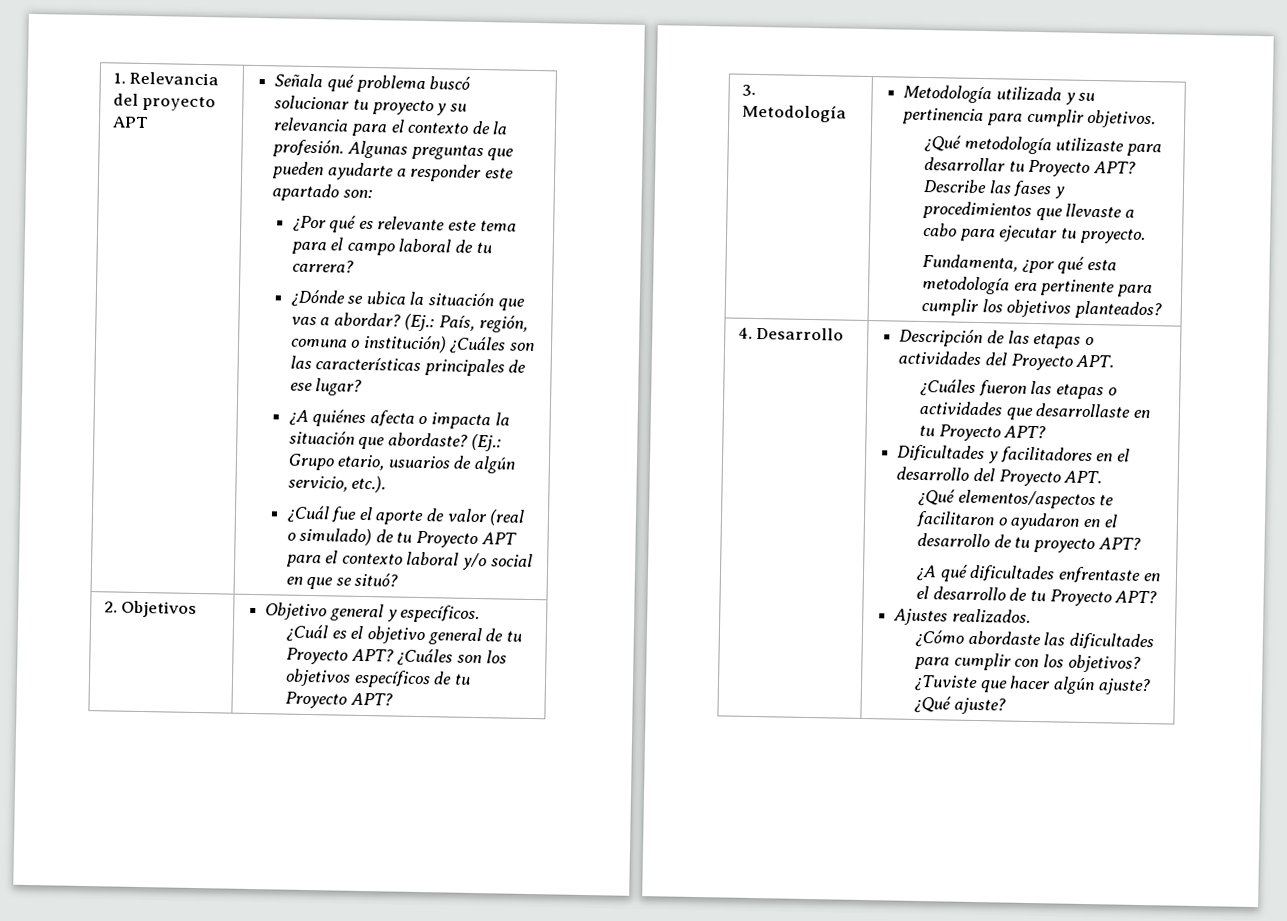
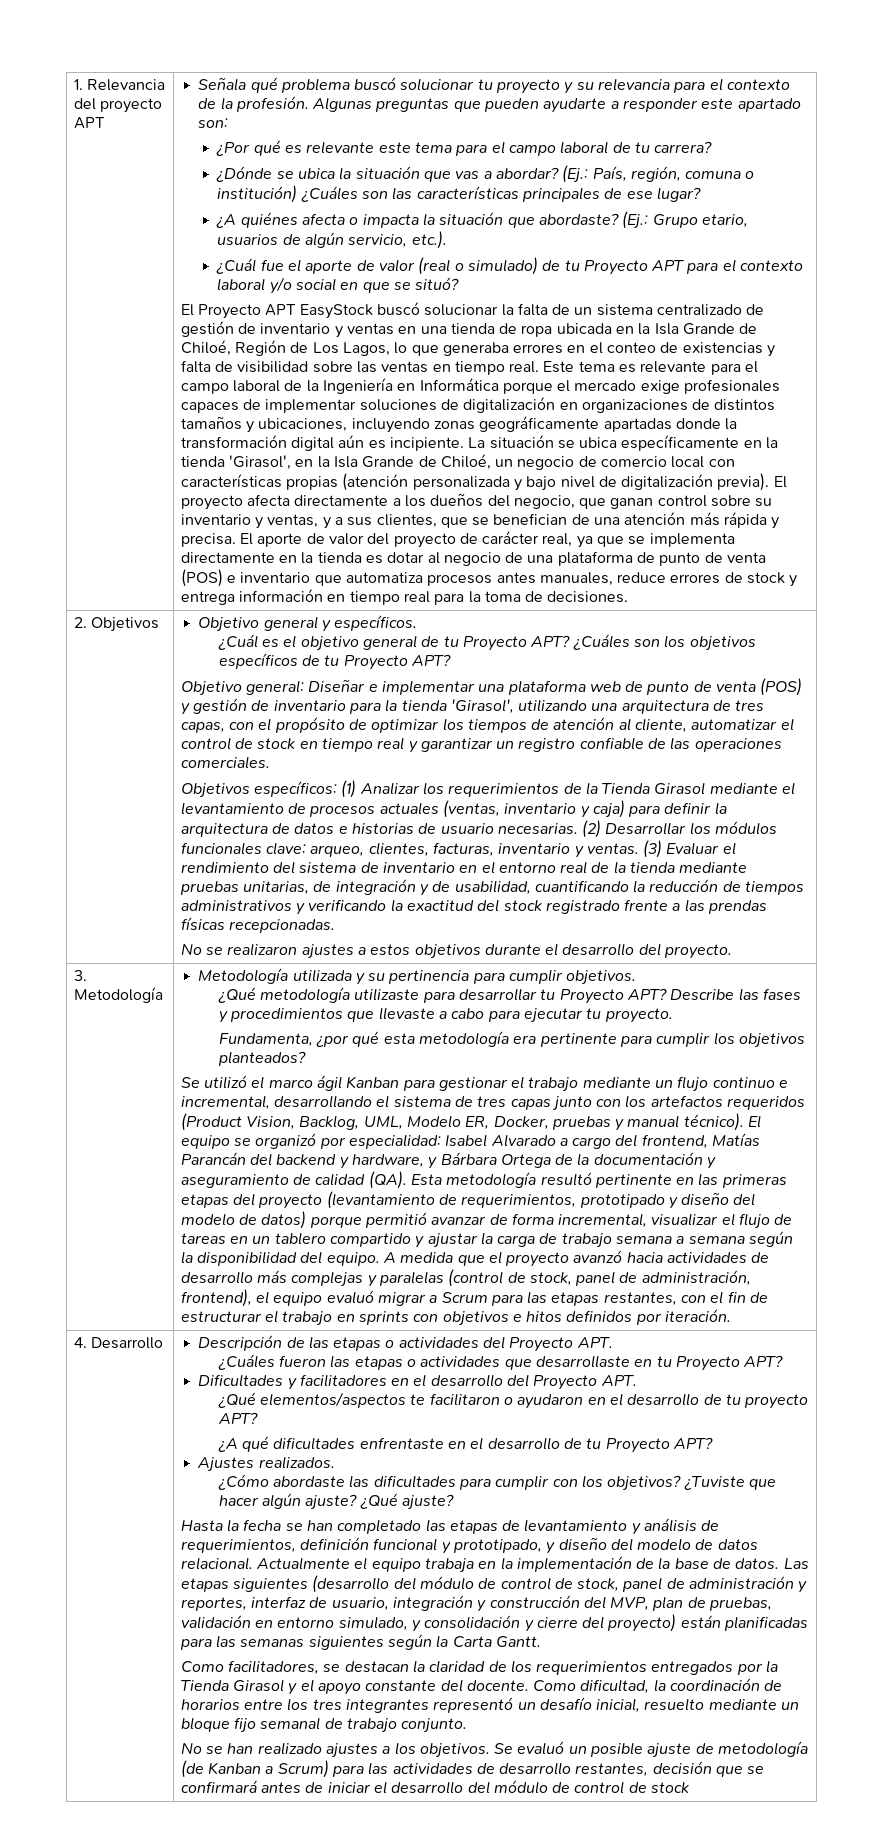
+ El Proyecto APT EasyStock buscó solucionar la falta de un sistema centralizado de gestión de inventario y ventas en una tienda de ropa ubicada en la Isla Grande de Chiloé, Región de Los Lagos, lo que generaba errores en el conteo de existencias y falta de visibilidad sobre las ventas en tiempo real. Este tema es relevante para el campo laboral de la Ingeniería en Informática porque el mercado exige profesionales capaces de implementar soluciones de digitalización en organizaciones de distintos tamaños y ubicaciones, incluyendo zonas geográficamente apartadas donde la transformación digital aún es incipiente. La situación se ubica específicamente en la tienda 'Girasol', en la Isla Grande de Chiloé, un negocio de comercio local con características propias (atención personalizada y bajo nivel de digitalización previa). El proyecto afecta directamente a los dueños del negocio, que ganan control sobre su inventario y ventas, y a sus clientes, que se benefician de una atención más rápida y precisa. El aporte de valor del proyecto de carácter real, ya que se implementa directamente en la tienda es dotar al negocio de una plataforma de punto de venta (POS) e inventario que automatiza procesos antes manuales, reduce errores de stock y entrega información en tiempo real para la toma de decisiones.
+ Objetivo general: Diseñar e implementar una plataforma web de punto de venta (POS) y gestión de inventario para la tienda 'Girasol', utilizando una arquitectura de tres capas, con el propósito de optimizar los tiempos de atención al cliente, automatizar el control de stock en tiempo real y garantizar un registro confiable de las operaciones comerciales.
+ Objetivos específicos: (1) Analizar los requerimientos de la Tienda Girasol mediante el levantamiento de procesos actuales (ventas, inventario y caja) para definir la arquitectura de datos e historias de usuario necesarias. (2) Desarrollar los módulos funcionales clave: arqueo, clientes, facturas, inventario y ventas. (3) Evaluar el rendimiento del sistema de inventario en el entorno real de la tienda mediante pruebas unitarias, de integración y de usabilidad, cuantificando la reducción de tiempos administrativos y verificando la exactitud del stock registrado frente a las prendas físicas recepcionadas.
+ No se realizaron ajustes a estos objetivos durante el desarrollo del proyecto.
+ Se utilizó el marco ágil Kanban para gestionar el trabajo mediante un flujo continuo e incremental, desarrollando el sistema de tres capas junto con los artefactos requeridos (Product Vision, Backlog, UML, Modelo ER, Docker, pruebas y manual técnico). El equipo se organizó por especialidad: Isabel Alvarado a cargo del frontend, Matías Parancán del backend y hardware, y Bárbara Ortega de la documentación y aseguramiento de calidad (QA). Esta metodología resultó pertinente en las primeras etapas del proyecto (levantamiento de requerimientos, prototipado y diseño del modelo de datos) porque permitió avanzar de forma incremental, visualizar el flujo de tareas en un tablero compartido y ajustar la carga de trabajo semana a semana según la disponibilidad del equipo. A medida que el proyecto avanzó hacia actividades de desarrollo más complejas y paralelas (control de stock, panel de administración, frontend), el equipo evaluó migrar a Scrum para las etapas restantes, con el fin de estructurar el trabajo en sprints con objetivos e hitos definidos por iteración.
+ Hasta la fecha se han completado las etapas de levantamiento y análisis de requerimientos, definición funcional y prototipado, y diseño del modelo de datos relacional. Actualmente el equipo trabaja en la implementación de la base de datos. Las etapas siguientes (desarrollo del módulo de control de stock, panel de administración y reportes, interfaz de usuario, integración y construcción del MVP, plan de pruebas, validación en entorno simulado, y consolidación y cierre del proyecto) están planificadas para las semanas siguientes según la Carta Gantt.
+ Como facilitadores, se destacan la claridad de los requerimientos entregados por la Tienda Girasol y el apoyo constante del docente. Como dificultad, la coordinación de horarios entre los tres integrantes representó un desafío inicial, resuelto mediante un bloque fijo semanal de trabajo conjunto.
+ No se han realizado ajustes a los objetivos. Se evaluó un posible ajuste de metodología (de Kanban a Scrum) para las actividades de desarrollo restantes, decisión que se confirmará antes de iniciar el desarrollo del módulo de control de stock

